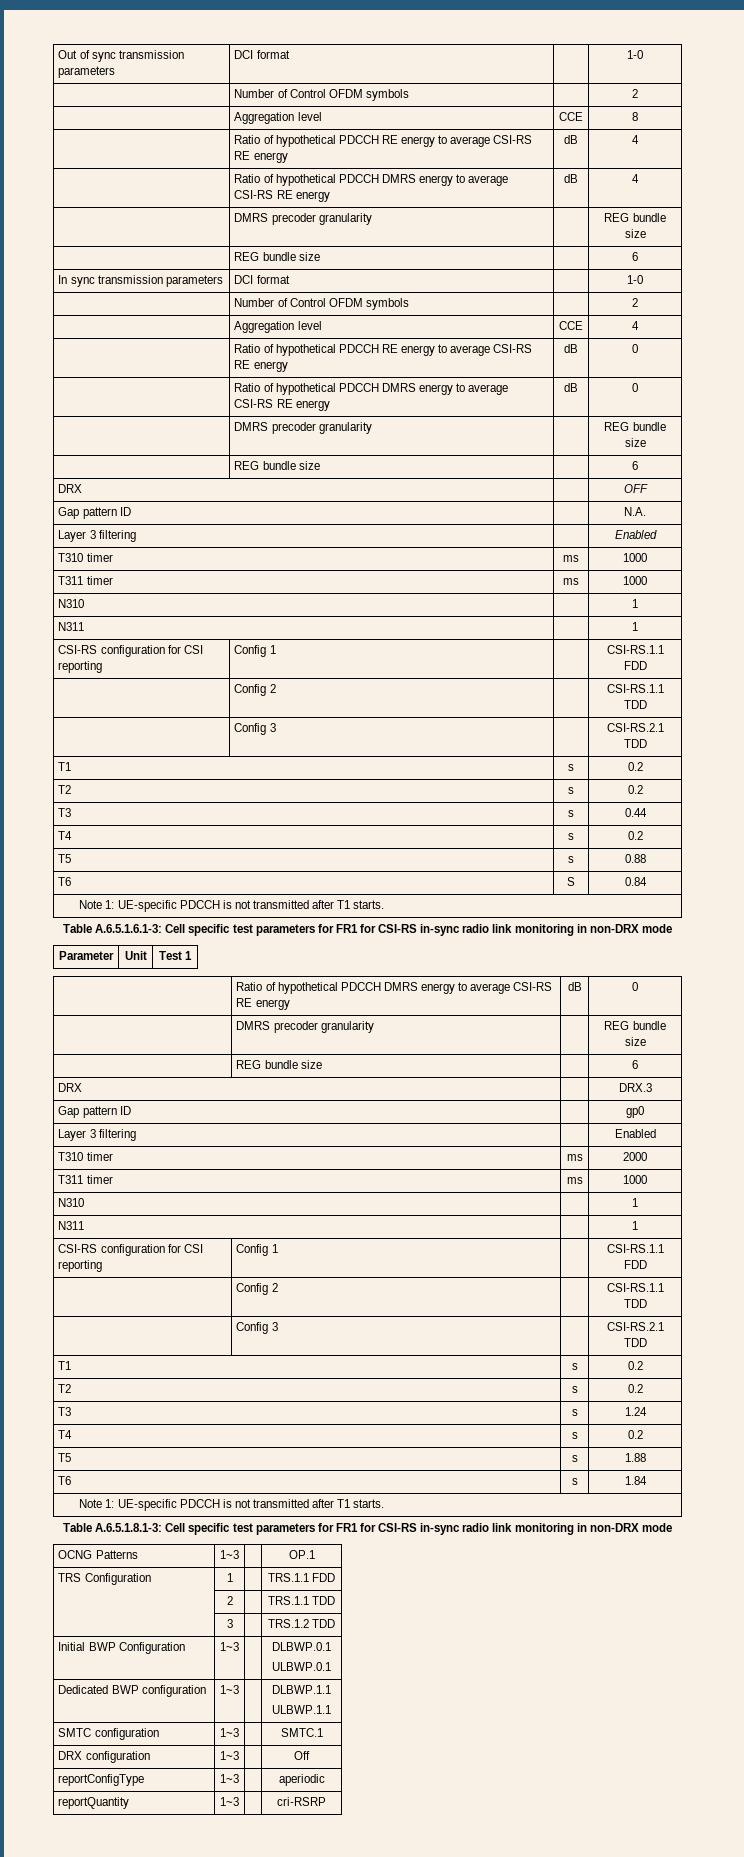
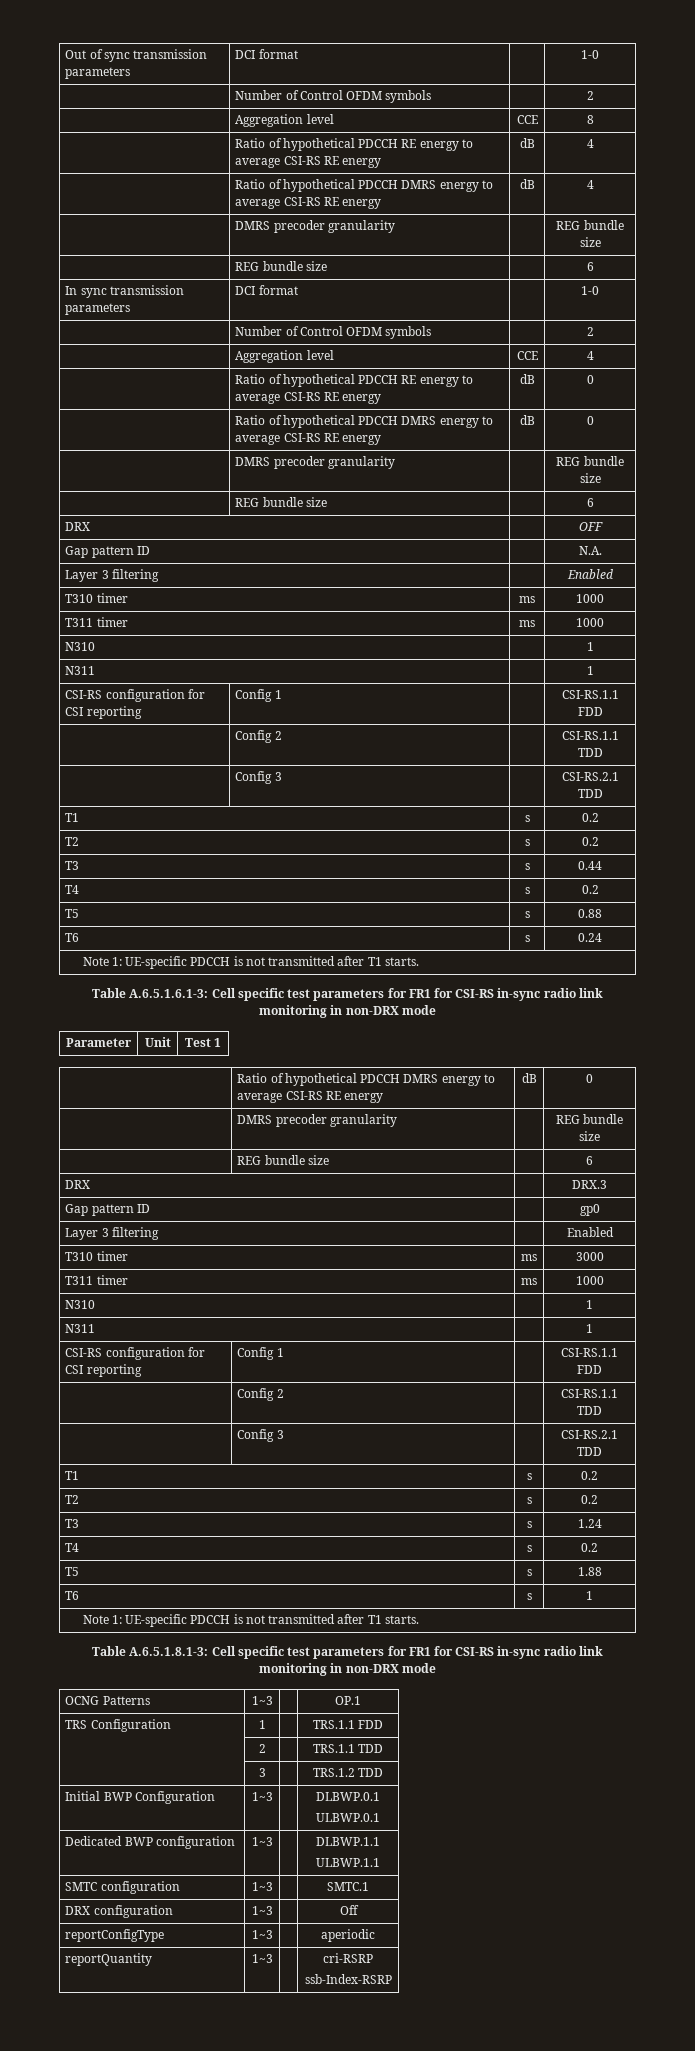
- T6 | S | 0.84
+ T6 | s | 0.24
- T310 timer | ms | 2000
+ T310 timer | ms | 3000
- T6 | s | 1.84
+ T6 | s | 1
  reportQuantity | 1~3 | | cri-RSRP
+ ssb-Index-RSRP

